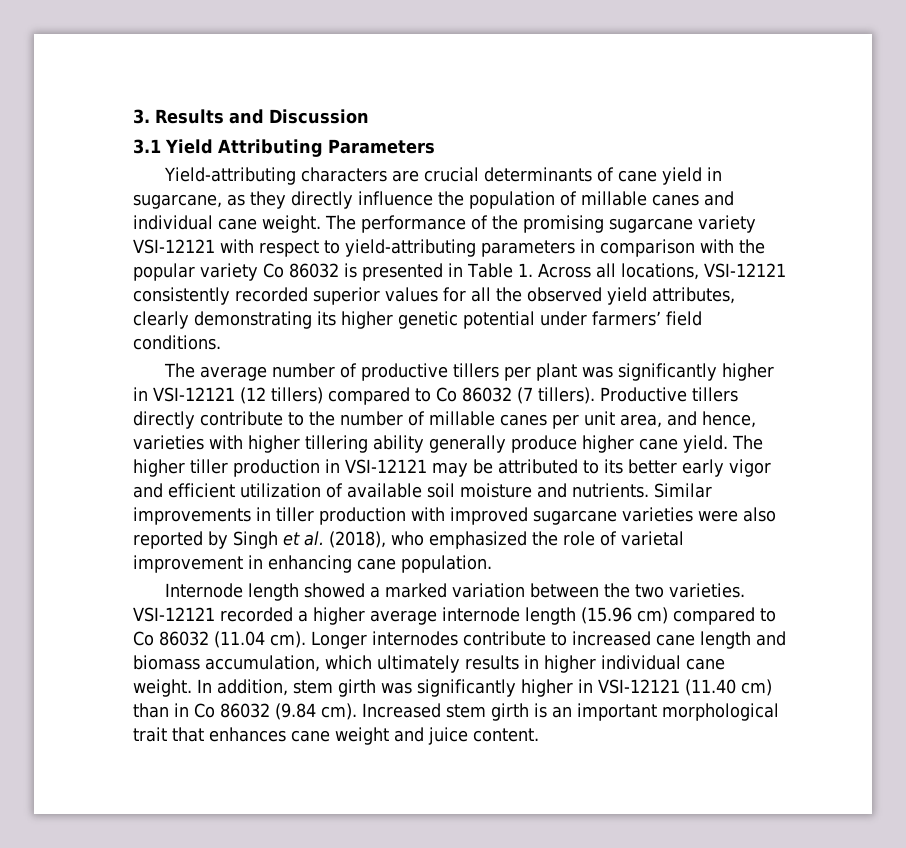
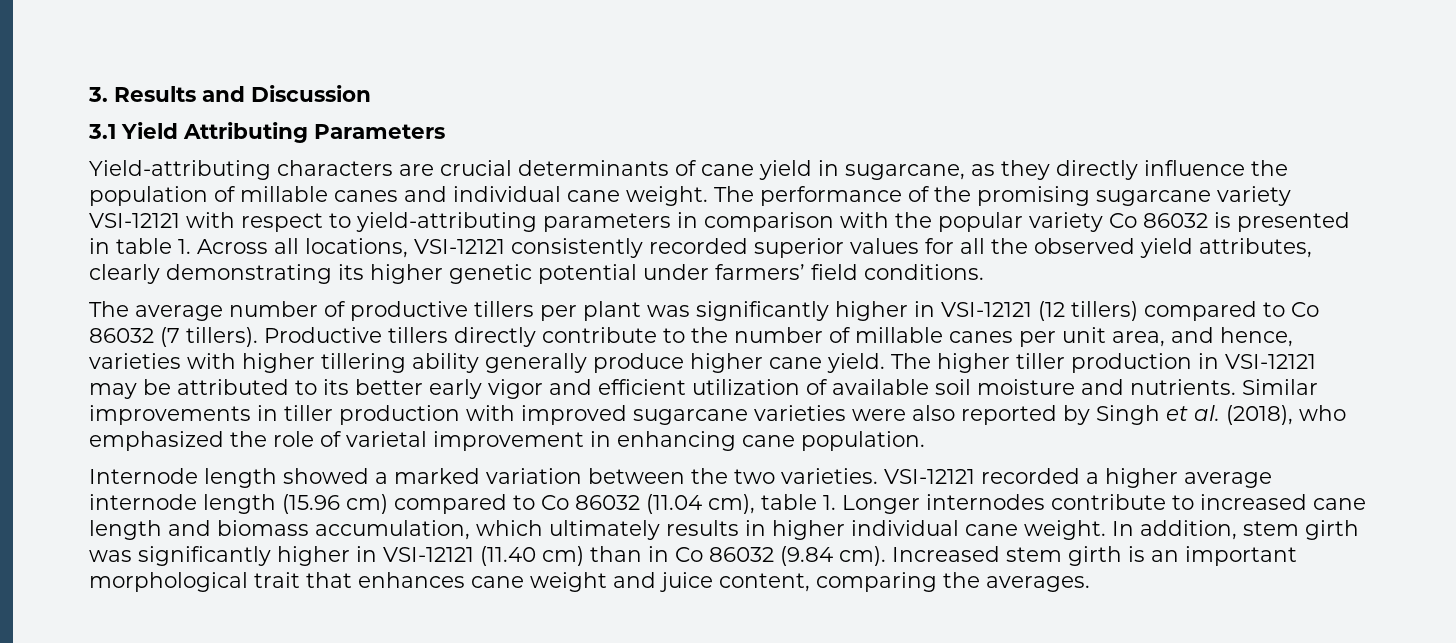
- The performance of the promising sugarcane variety VSI-12121 with respect to yield-attributing parameters in comparison with the popular variety Co 86032 is presented in Table 1. Across all locations, VSI-12121 consistently recorded superior values for all the observed yield attributes, clearly demonstrating its higher genetic potential under farmers’ field conditions.
+ The performance of the promising sugarcane variety VSI-12121 with respect to yield-attributing parameters in comparison with the popular variety Co 86032 is presented in table 1. Across all locations, VSI-12121 consistently recorded superior values for all the observed yield attributes, clearly demonstrating its higher genetic potential under farmers’ field conditions.
- VSI-12121 recorded a higher average internode length (15.96 cm) compared to Co 86032 (11.04 cm). Longer internodes contribute to increased cane length and biomass accumulation, which ultimately results in higher individual cane weight.
+ VSI-12121 recorded a higher average internode length (15.96 cm) compared to Co 86032 (11.04 cm), table 1. Longer internodes contribute to increased cane length and biomass accumulation, which ultimately results in higher individual cane weight.
- Increased stem girth is an important morphological trait that enhances cane weight and juice content.
+ Increased stem girth is an important morphological trait that enhances cane weight and juice content, comparing the averages.

